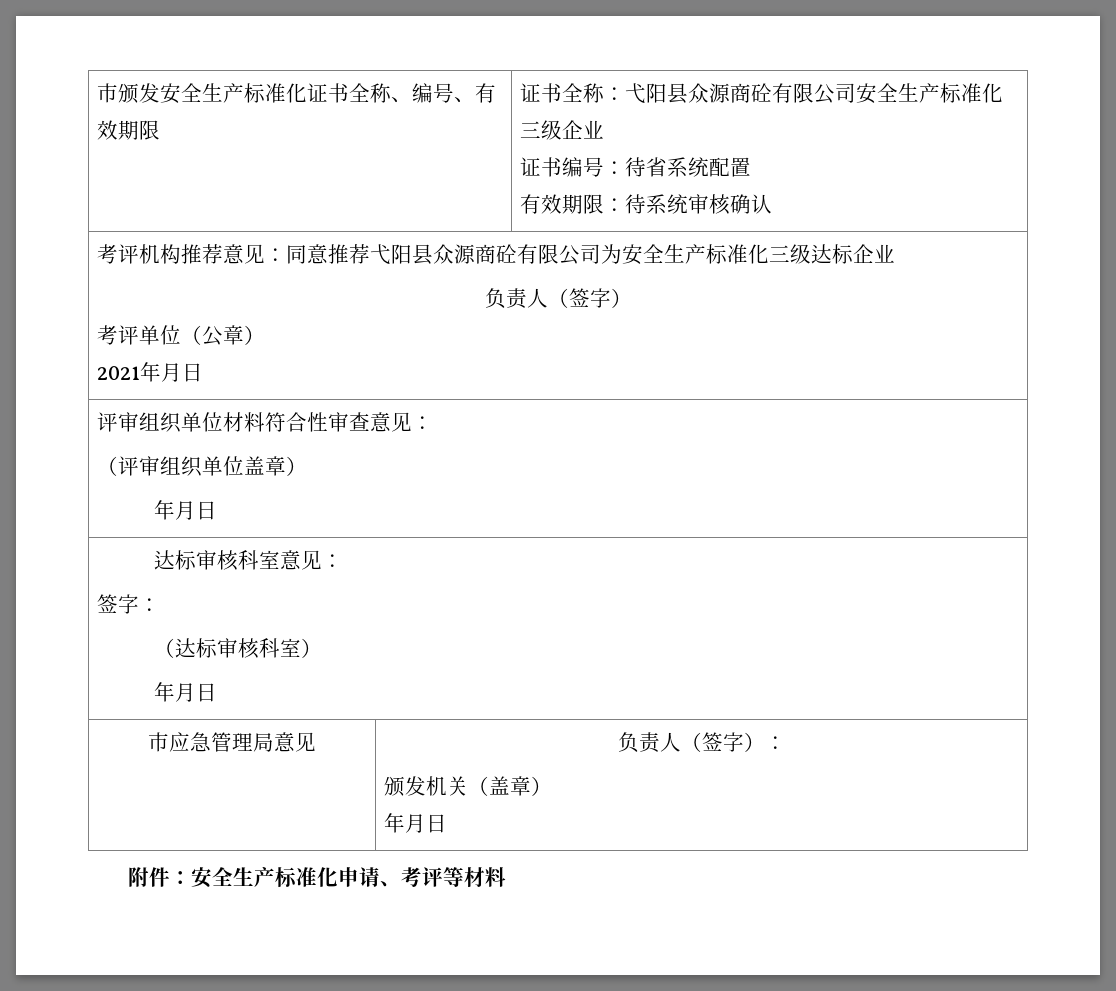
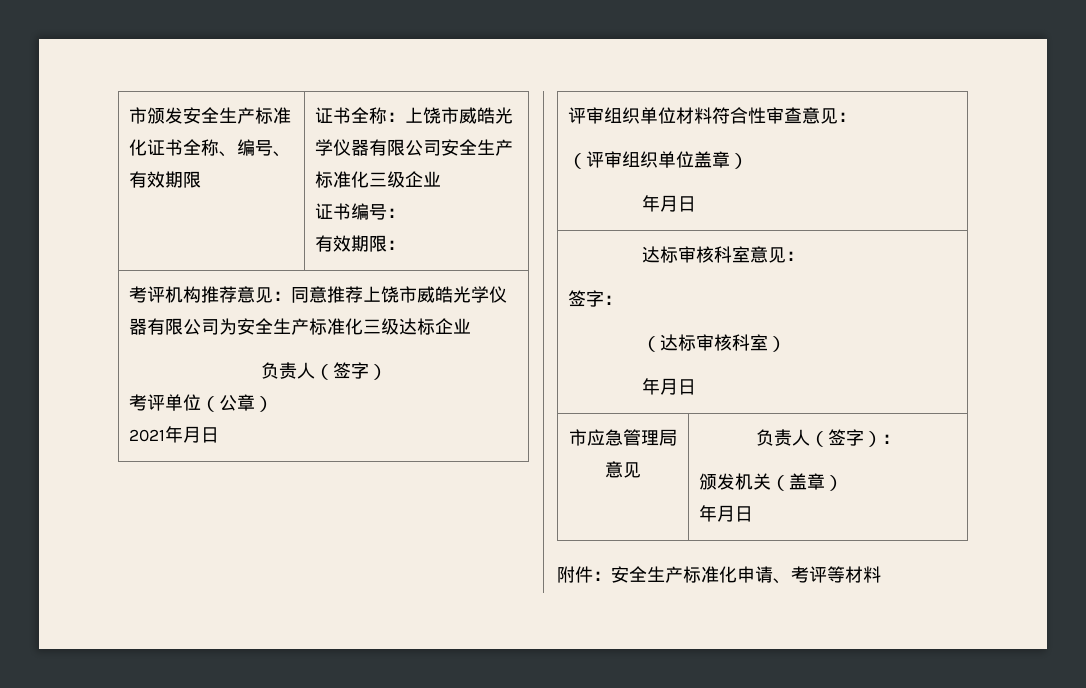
- 市颁发安全生产标准化证书全称、编号、有效期限 | 证书全称：弋阳县众源商砼有限公司安全生产标准化三级企业
- 证书编号：待省系统配置
- 有效期限：待系统审核确认
+ 市颁发安全生产标准化证书全称、编号、有效期限 | 证书全称：上饶市威皓光学仪器有限公司安全生产标准化三级企业
+ 证书编号：
+ 有效期限：
- 考评机构推荐意见：同意推荐弋阳县众源商砼有限公司为安全生产标准化三级达标企业
+ 考评机构推荐意见：同意推荐上饶市威皓光学仪器有限公司为安全生产标准化三级达标企业

